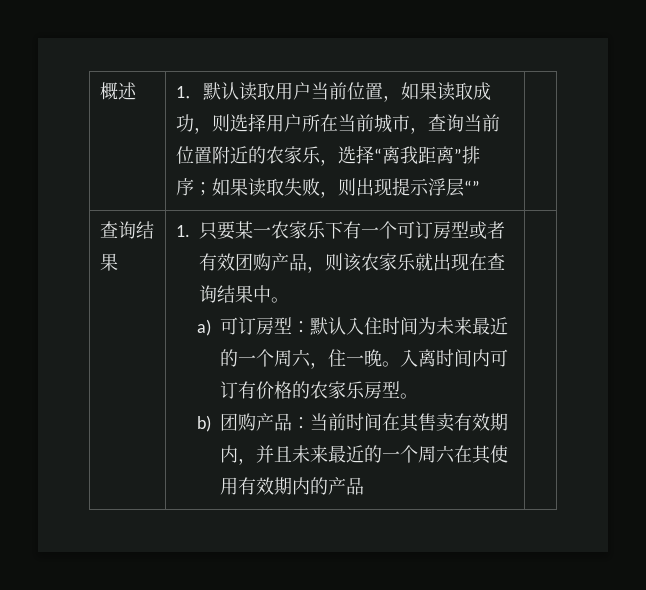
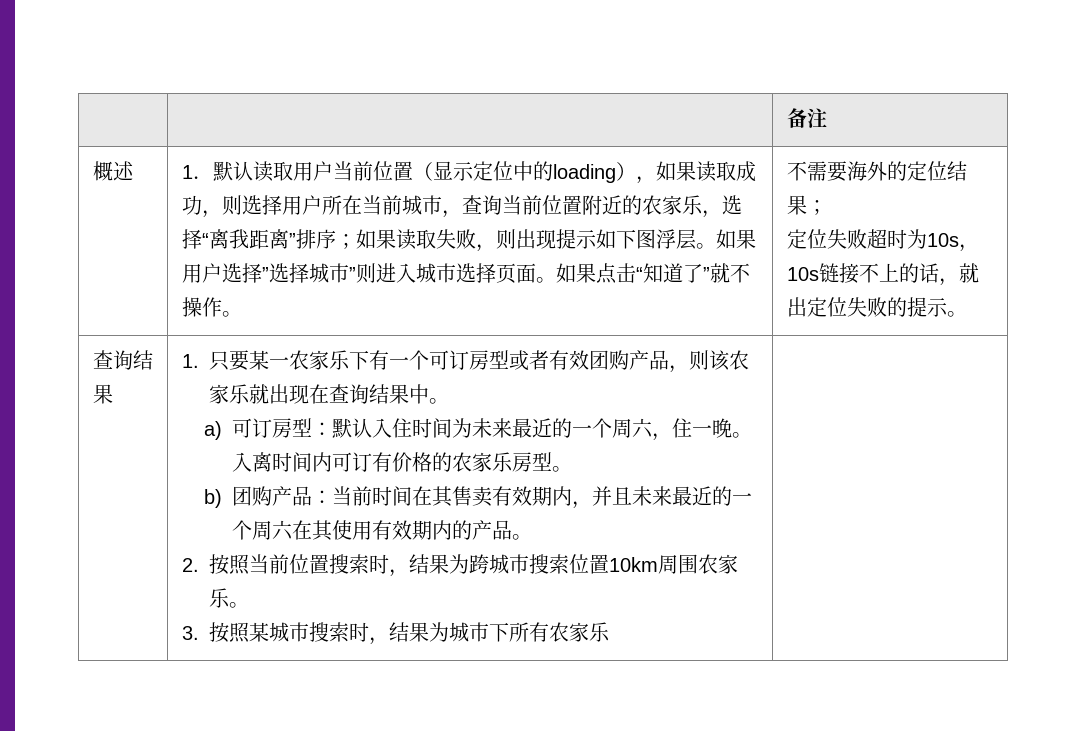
+ | | 备注
- 概述 | 1．默认读取用户当前位置，如果读取成功，则选择用户所在当前城市，查询当前位置附近的农家乐，选择“离我距离”排序；如果读取失败，则出现提示浮层“” |
+ 概述 | 1．默认读取用户当前位置（显示定位中的loading），如果读取成功，则选择用户所在当前城市，查询当前位置附近的农家乐，选择“离我距离”排序；如果读取失败，则出现提示如下图浮层。如果用户选择”选择城市”则进入城市选择页面。如果点击“知道了”就不操作。 | 不需要海外的定位结果；
+ 定位失败超时为10s，10s链接不上的话，就出定位失败的提示。
- b)团购产品：当前时间在其售卖有效期内，并且未来最近的一个周六在其使用有效期内的产品
+ b)团购产品：当前时间在其售卖有效期内，并且未来最近的一个周六在其使用有效期内的产品。
+ 2.按照当前位置搜索时，结果为跨城市搜索位置10km周围农家乐。
+ 3.按照某城市搜索时，结果为城市下所有农家乐

